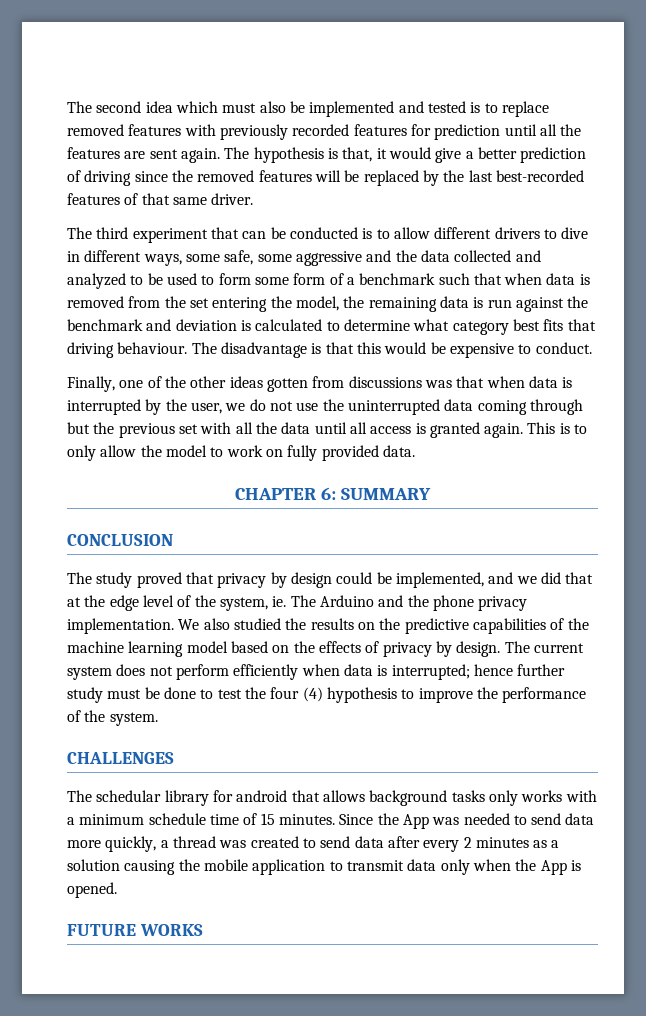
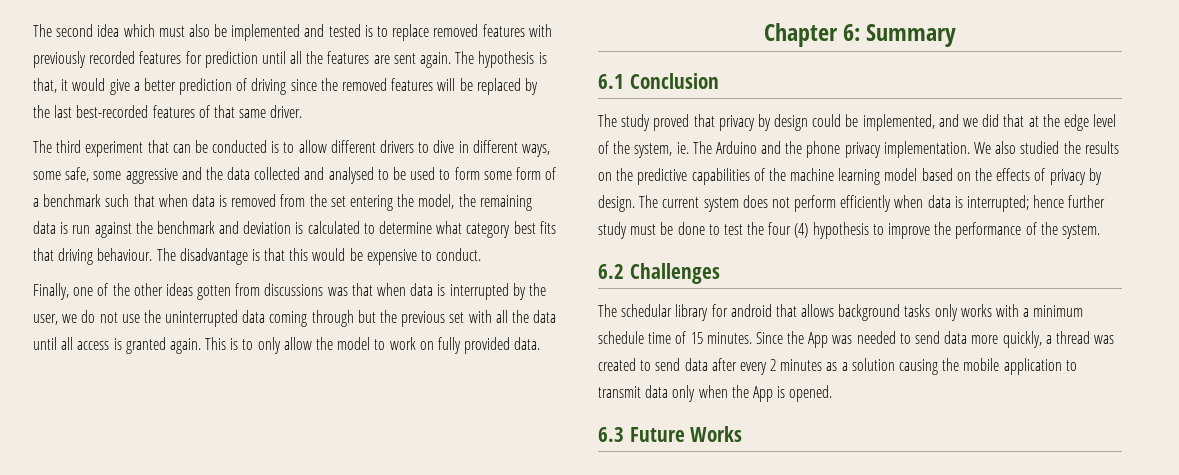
- The third experiment that can be conducted is to allow different drivers to dive in different ways, some safe, some aggressive and the data collected and analyzed to be used to form some form of a benchmark such that when data is removed from the set entering the model, the remaining data is run against the benchmark and deviation is calculated to determine what category best fits that driving behaviour.
+ The third experiment that can be conducted is to allow different drivers to dive in different ways, some safe, some aggressive and the data collected and analysed to be used to form some form of a benchmark such that when data is removed from the set entering the model, the remaining data is run against the benchmark and deviation is calculated to determine what category best fits that driving behaviour.
- CHAPTER 6: SUMMARY
- CONCLUSION
+ Chapter 6: Summary
+ 6.1 Conclusion
- CHALLENGES
+ 6.2 Challenges
- FUTURE WORKS
+ 6.3 Future Works

